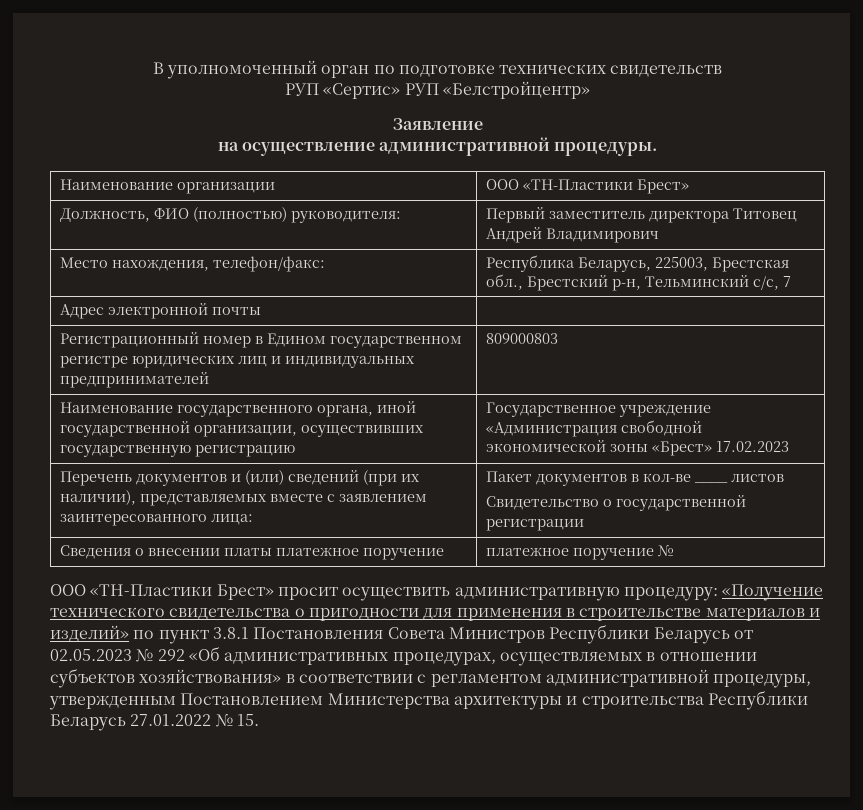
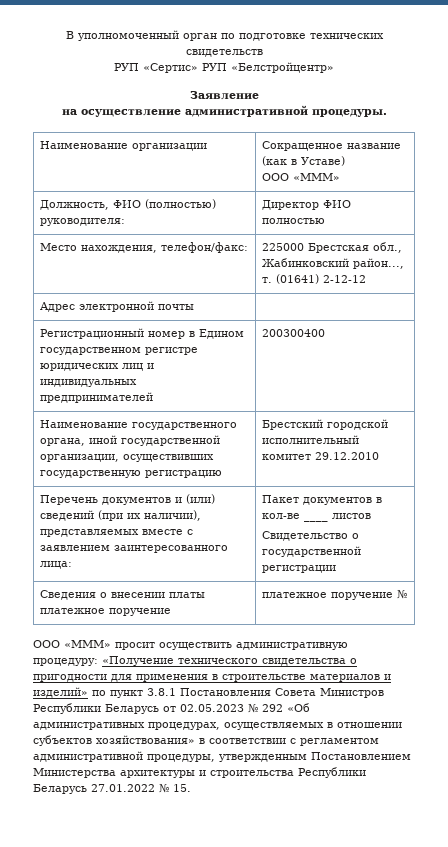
- Наименование организации | ООО «ТН-Пластики Брест»
- Должность, ФИО (полностью) руководителя: | Первый заместитель директора Титовец Андрей Владимирович
- Место нахождения, телефон/факс: | Республика Беларусь, 225003, Брестская обл., Брестский р-н, Тельминский с/с, 7
+ Наименование организации | Сокращенное название (как в Уставе)
+ ООО «МММ»
+ Должность, ФИО (полностью) руководителя: | Директор ФИО полностью
+ Место нахождения, телефон/факс: | 225000 Брестская обл., Жабинковский район..., т. (01641) 2-12-12
- Регистрационный номер в Едином государственном регистре юридических лиц и индивидуальных предпринимателей | 809000803
+ Регистрационный номер в Едином государственном регистре юридических лиц и индивидуальных предпринимателей | 200300400
- Наименование государственного органа, иной государственной организации, осуществивших государственную регистрацию | Государственное учреждение «Администрация свободной экономической зоны «Брест» 17.02.2023
+ Наименование государственного органа, иной государственной организации, осуществивших государственную регистрацию | Брестский городской исполнительный комитет 29.12.2010
- ООО «ТН-Пластики Брест» просит осуществить административную процедуру: «Получение технического свидетельства о пригодности для применения в строительстве материалов и изделий» по пункт 3.8.1 Постановления Совета Министров Республики Беларусь от 02.05.2023 № 292 «Об административных процедурах, осуществляемых в отношении субъектов хозяйствования» в соответствии с регламентом административной процедуры, утвержденным Постановлением Министерства архитектуры и строительства Республики Беларусь 27.01.2022 № 15.
+ ООО «МММ» просит осуществить административную процедуру: «Получение технического свидетельства о пригодности для применения в строительстве материалов и изделий» по пункт 3.8.1 Постановления Совета Министров Республики Беларусь от 02.05.2023 № 292 «Об административных процедурах, осуществляемых в отношении субъектов хозяйствования» в соответствии с регламентом административной процедуры, утвержденным Постановлением Министерства архитектуры и строительства Республики Беларусь 27.01.2022 № 15.

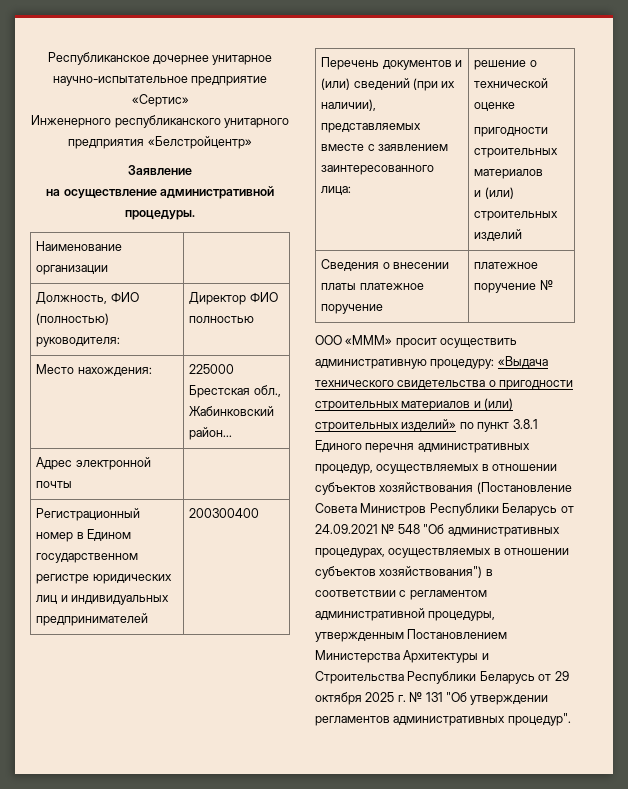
- В уполномоченный орган по подготовке технических свидетельств
- РУП «Сертис» РУП «Белстройцентр»
+ Республиканское дочернее унитарное научно-испытательное предприятие «Сертис»
+ Инженерного республиканского унитарного предприятия «Белстройцентр»
- Наименование организации | Сокращенное название (как в Уставе)
- ООО «МММ»
+ Наименование организации |
- Место нахождения, телефон/факс: | 225000 Брестская обл., Жабинковский район..., т. (01641) 2-12-12
+ Место нахождения: | 225000 Брестская обл., Жабинковский район...
- Наименование государственного органа, иной государственной организации, осуществивших государственную регистрацию | Брестский городской исполнительный комитет 29.12.2010
- Перечень документов и (или) сведений (при их наличии), представляемых вместе с заявлением заинтересованного лица: | Пакет документов в кол-ве ____ листов
- Свидетельство о государственной регистрации
+ Перечень документов и (или) сведений (при их наличии), представляемых вместе с заявлением заинтересованного лица: | решение о технической оценке
+ пригодности строительных материалов
+ и (или) строительных изделий
- ООО «МММ» просит осуществить административную процедуру: «Получение технического свидетельства о пригодности для применения в строительстве материалов и изделий» по пункт 3.8.1 Постановления Совета Министров Республики Беларусь от 02.05.2023 № 292 «Об административных процедурах, осуществляемых в отношении субъектов хозяйствования» в соответствии с регламентом административной процедуры, утвержденным Постановлением Министерства архитектуры и строительства Республики Беларусь 27.01.2022 № 15.
+ ООО «МММ» просит осуществить административную процедуру: «Выдача технического свидетельства о пригодности строительных материалов и (или) строительных изделий» по пункт 3.8.1 Единого перечня административных процедур, осуществляемых в отношении субъектов хозяйствования (Постановление Совета Министров Республики Беларусь от 24.09.2021 № 548 "Об административных процедурах, осуществляемых в отношении субъектов хозяйствования") в соответствии с регламентом административной процедуры, утвержденным Постановлением Министерства Архитектуры и Строительства Республики Беларусь от 29 октября 2025 г. № 131 "Об утверждении регламентов административных процедур".

